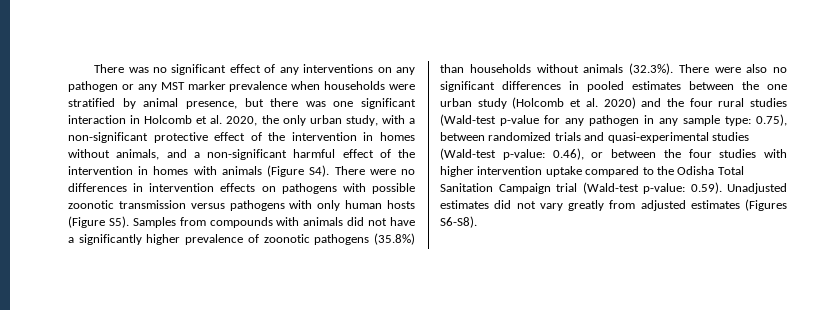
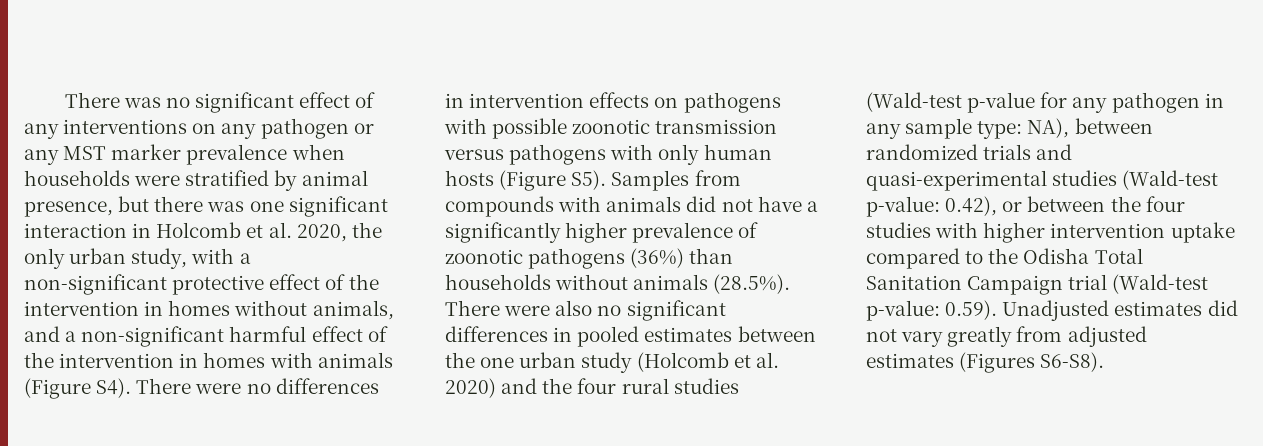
- There was no significant effect of any interventions on any pathogen or any MST marker prevalence when households were stratified by animal presence, but there was one significant interaction in Holcomb et al. 2020, the only urban study, with a non-significant protective effect of the intervention in homes without animals, and a non-significant harmful effect of the intervention in homes with animals (Figure S4). There were no differences in intervention effects on pathogens with possible zoonotic transmission versus pathogens with only human hosts (Figure S5). Samples from compounds with animals did not have a significantly higher prevalence of zoonotic pathogens (35.8%) than households without animals (32.3%). There were also no significant differences in pooled estimates between the one urban study (Holcomb et al. 2020) and the four rural studies (Wald-test p-value for any pathogen in any sample type:
+ There was no significant effect of any interventions on any pathogen or any MST marker prevalence when households were stratified by animal presence, but there was one significant interaction in Holcomb et al. 2020, the only urban study, with a non-significant protective effect of the intervention in homes without animals, and a non-significant harmful effect of the intervention in homes with animals (Figure S4). There were no differences in intervention effects on pathogens with possible zoonotic transmission versus pathogens with only human hosts (Figure S5). Samples from compounds with animals did not have a significantly higher prevalence of zoonotic pathogens (36%) than households without animals (28.5%). There were also no significant differences in pooled estimates between the one urban study (Holcomb et al. 2020) and the four rural studies (Wald-test p-value for any pathogen in any sample type:
- 0.75), between randomized trials and quasi-experimental studies (Wald-test p-value:
+ NA), between randomized trials and quasi-experimental studies (Wald-test p-value:
- 0.46), or between the four studies with higher intervention uptake compared to the Odisha Total Sanitation Campaign trial (Wald-test p-value:
+ 0.42), or between the four studies with higher intervention uptake compared to the Odisha Total Sanitation Campaign trial (Wald-test p-value:

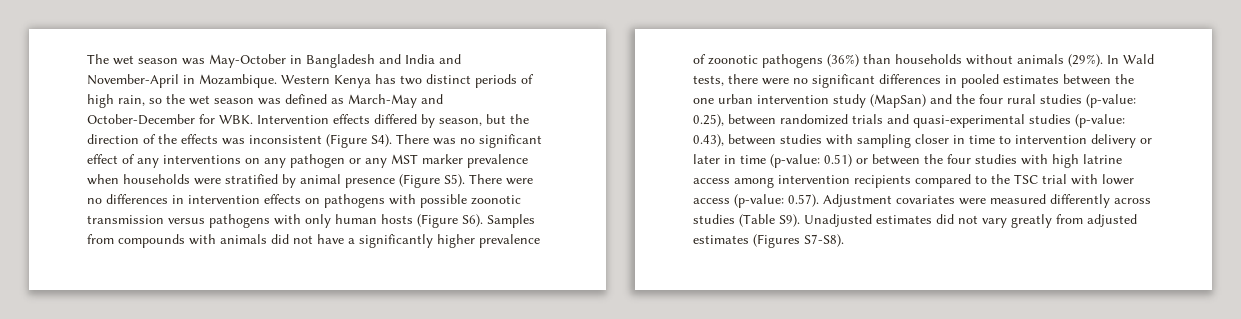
- There was no significant effect of any interventions on any pathogen or any MST marker prevalence when households were stratified by animal presence, but there was one significant interaction in Holcomb et al. 2020, the only urban study, with a non-significant protective effect of the intervention in homes without animals, and a non-significant harmful effect of the intervention in homes with animals (Figure S4). There were no differences in intervention effects on pathogens with possible zoonotic transmission versus pathogens with only human hosts (Figure S5). Samples from compounds with animals did not have a significantly higher prevalence of zoonotic pathogens (36%) than households without animals (28.5%). There were also no significant differences in pooled estimates between the one urban study (Holcomb et al. 2020) and the four rural studies (Wald-test p-value for any pathogen in any sample type: NA), between randomized trials and quasi-experimental studies (Wald-test p-value: 0.42), or between the four studies with higher intervention uptake compared to the Odisha Total Sanitation Campaign trial (Wald-test p-value: 0.59). Unadjusted estimates did not vary greatly from adjusted estimates (Figures S6-S8).
+ The wet season was May-October in Bangladesh and India and November-April in Mozambique. Western Kenya has two distinct periods of high rain, so the wet season was defined as March-May and October-December for WBK. Intervention effects differed by season, but the direction of the effects was inconsistent (Figure S4). There was no significant effect of any interventions on any pathogen or any MST marker prevalence when households were stratified by animal presence (Figure S5). There were no differences in intervention effects on pathogens with possible zoonotic transmission versus pathogens with only human hosts (Figure S6). Samples from compounds with animals did not have a significantly higher prevalence of zoonotic pathogens (36%) than households without animals (29%). In Wald tests, there were no significant differences in pooled estimates between the one urban intervention study (MapSan) and the four rural studies (p-value: 0.25), between randomized trials and quasi-experimental studies (p-value: 0.43), between studies with sampling closer in time to intervention delivery or later in time (p-value: 0.51) or between the four studies with high latrine access among intervention recipients compared to the TSC trial with lower access (p-value: 0.57). Adjustment covariates were measured differently across studies (Table S9). Unadjusted estimates did not vary greatly from adjusted estimates (Figures S7-S8).

